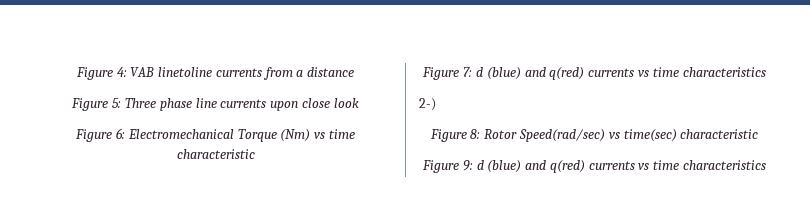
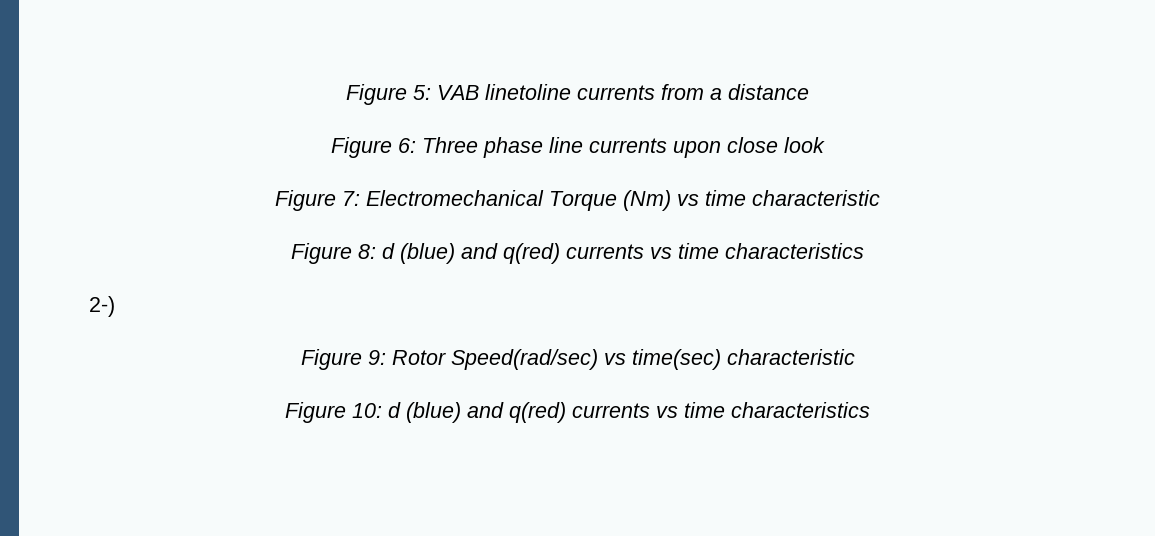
- Figure 4: VAB linetoline currents from a distance
+ Figure 5: VAB linetoline currents from a distance
- Figure 5: Three phase line currents upon close look
+ Figure 6: Three phase line currents upon close look
- Figure 6: Electromechanical Torque (Nm) vs time characteristic
+ Figure 7: Electromechanical Torque (Nm) vs time characteristic
- Figure 7: d (blue) and q(red) currents vs time characteristics
+ Figure 8: d (blue) and q(red) currents vs time characteristics
- Figure 8: Rotor Speed(rad/sec) vs time(sec) characteristic
+ Figure 9: Rotor Speed(rad/sec) vs time(sec) characteristic
- Figure 9: d (blue) and q(red) currents vs time characteristics
+ Figure 10: d (blue) and q(red) currents vs time characteristics

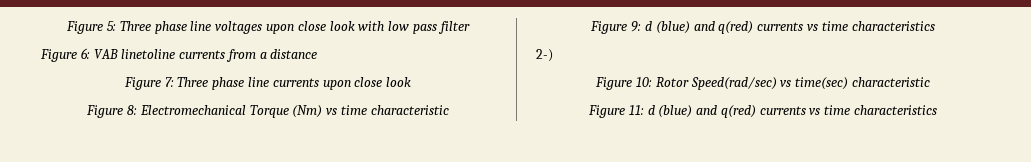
- Figure 5: VAB linetoline currents from a distance
+ Figure 5: Three phase line voltages upon close look with low pass filter
+ Figure 6: VAB linetoline currents from a distance
- Figure 6: Three phase line currents upon close look
+ Figure 7: Three phase line currents upon close look
- Figure 7: Electromechanical Torque (Nm) vs time characteristic
+ Figure 8: Electromechanical Torque (Nm) vs time characteristic
- Figure 8: d (blue) and q(red) currents vs time characteristics
+ Figure 9: d (blue) and q(red) currents vs time characteristics
- Figure 9: Rotor Speed(rad/sec) vs time(sec) characteristic
+ Figure 10: Rotor Speed(rad/sec) vs time(sec) characteristic
- Figure 10: d (blue) and q(red) currents vs time characteristics
+ Figure 11: d (blue) and q(red) currents vs time characteristics

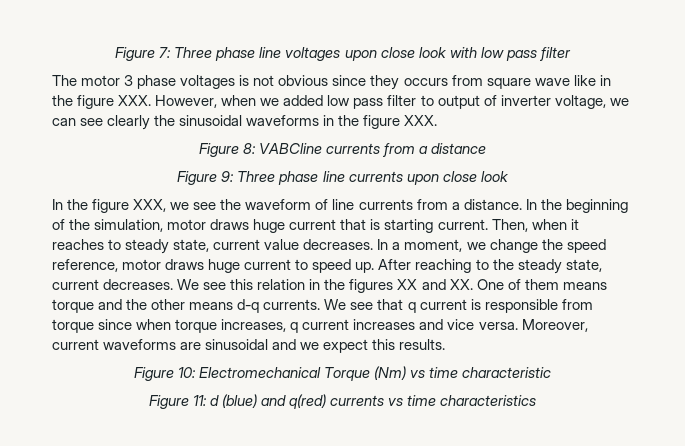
- Figure 5: Three phase line voltages upon close look with low pass filter
+ Figure 7: Three phase line voltages upon close look with low pass filter
- Figure 6: VAB linetoline currents from a distance
+ The motor 3 phase voltages is not obvious since they occurs from square wave like in the figure XXX. However, when we added low pass filter to output of inverter voltage, we can see clearly the sinusoidal waveforms in the figure XXX.
+ Figure 8: VABCline currents from a distance
- Figure 7: Three phase line currents upon close look
+ Figure 9: Three phase line currents upon close look
- Figure 8: Electromechanical Torque (Nm) vs time characteristic
+ In the figure XXX, we see the waveform of line currents from a distance. In the beginning of the simulation, motor draws huge current that is starting current. Then, when it reaches to steady state, current value decreases. In a moment, we change the speed reference, motor draws huge current to speed up. After reaching to the steady state, current decreases. We see this relation in the figures XX and XX. One of them means torque and the other means d-q currents. We see that q current is responsible from torque since when torque increases, q current increases and vice versa. Moreover, current waveforms are sinusoidal and we expect this results.
+ Figure 10: Electromechanical Torque (Nm) vs time characteristic
- Figure 9: d (blue) and q(red) currents vs time characteristics
- 2-)
- Figure 10: Rotor Speed(rad/sec) vs time(sec) characteristic

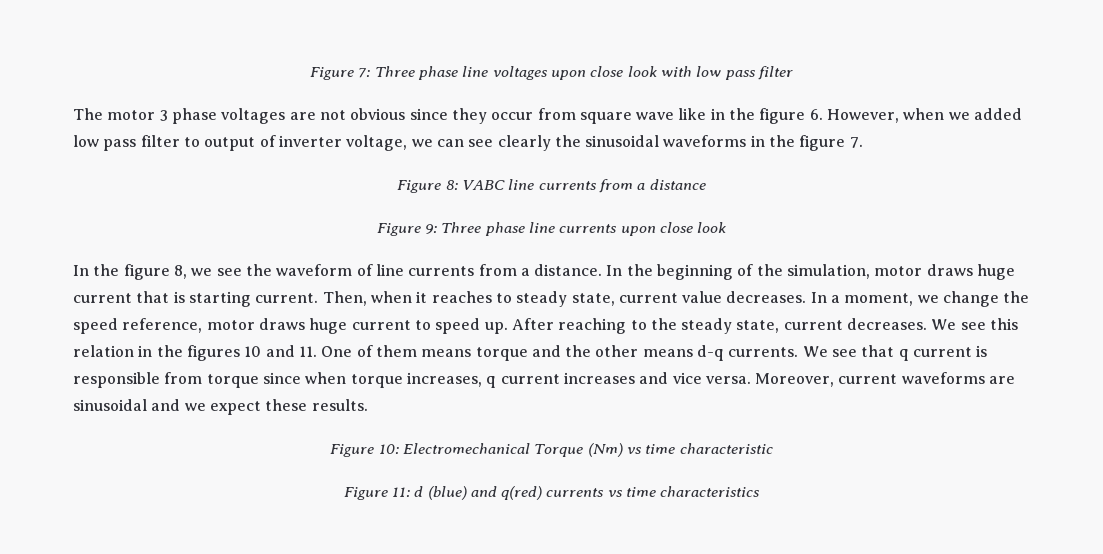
- The motor 3 phase voltages is not obvious since they occurs from square wave like in the figure XXX. However, when we added low pass filter to output of inverter voltage, we can see clearly the sinusoidal waveforms in the figure XXX.
+ The motor 3 phase voltages are not obvious since they occur from square wave like in the figure 6. However, when we added low pass filter to output of inverter voltage, we can see clearly the sinusoidal waveforms in the figure 7.
- Figure 8: VABCline currents from a distance
+ Figure 8: VABC line currents from a distance
- In the figure XXX, we see the waveform of line currents from a distance.
+ In the figure 8, we see the waveform of line currents from a distance.
- We see this relation in the figures XX and XX. One of them means torque and the other means d-q currents.
+ We see this relation in the figures 10 and 11. One of them means torque and the other means d-q currents.
- Moreover, current waveforms are sinusoidal and we expect this results.
+ Moreover, current waveforms are sinusoidal and we expect these results.

